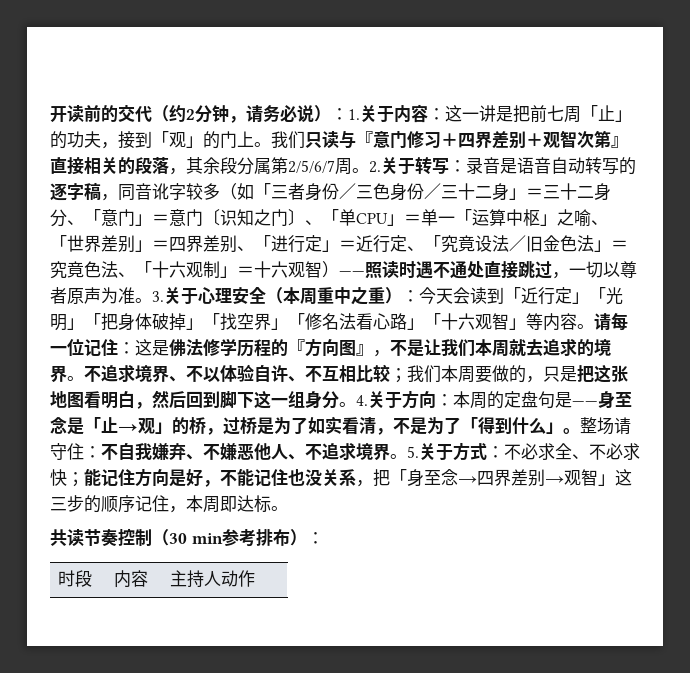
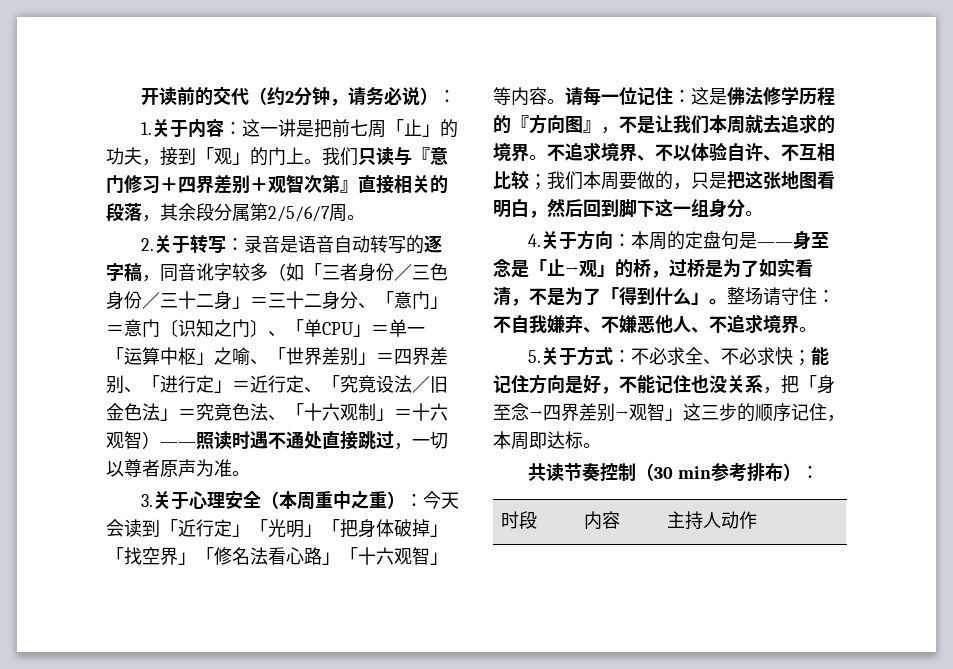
- 开读前的交代（约2分钟，请务必说）：1.关于内容：这一讲是把前七周「止」的功夫，接到「观」的门上。
+ 开读前的交代（约2分钟，请务必说）：
+ 1.关于内容：这一讲是把前七周「止」的功夫，接到「观」的门上。
- 我们只读与『意门修习＋四界差别＋观智次第』直接相关的段落，其余段分属第2/5/6/7周。2.关于转写：
+ 我们只读与『意门修习＋四界差别＋观智次第』直接相关的段落，其余段分属第2/5/6/7周。
+ 2.关于转写：
- 录音是语音自动转写的逐字稿，同音讹字较多（如「三者身份／三色身份／三十二身」＝三十二身分、「意门」＝意门〔识知之门〕、「单CPU」＝单一「运算中枢」之喻、「世界差别」＝四界差别、「进行定」＝近行定、「究竟设法／旧金色法」＝究竟色法、「十六观制」＝十六观智）——照读时遇不通处直接跳过，一切以尊者原声为准。3.关于心理安全（本周重中之重）：
+ 录音是语音自动转写的逐字稿，同音讹字较多（如「三者身份／三色身份／三十二身」＝三十二身分、「意门」＝意门〔识知之门〕、「单CPU」＝单一「运算中枢」之喻、「世界差别」＝四界差别、「进行定」＝近行定、「究竟设法／旧金色法」＝究竟色法、「十六观制」＝十六观智）——照读时遇不通处直接跳过，一切以尊者原声为准。
+ 3.关于心理安全（本周重中之重）：
- 不追求境界、不以体验自许、不互相比较；我们本周要做的，只是把这张地图看明白，然后回到脚下这一组身分。4.关于方向：本周的定盘句是——身至念是「止→观」的桥，过桥是为了如实看清，不是为了「得到什么」。
+ 不追求境界、不以体验自许、不互相比较；我们本周要做的，只是把这张地图看明白，然后回到脚下这一组身分。
+ 4.关于方向：本周的定盘句是——身至念是「止→观」的桥，过桥是为了如实看清，不是为了「得到什么」。
- 整场请守住：不自我嫌弃、不嫌恶他人、不追求境界。5.关于方式：不必求全、不必求快；能记住方向是好，不能记住也没关系，把「身至念→四界差别→观智」这三步的顺序记住，本周即达标。
+ 整场请守住：不自我嫌弃、不嫌恶他人、不追求境界。
+ 5.关于方式：不必求全、不必求快；能记住方向是好，不能记住也没关系，把「身至念→四界差别→观智」这三步的顺序记住，本周即达标。

